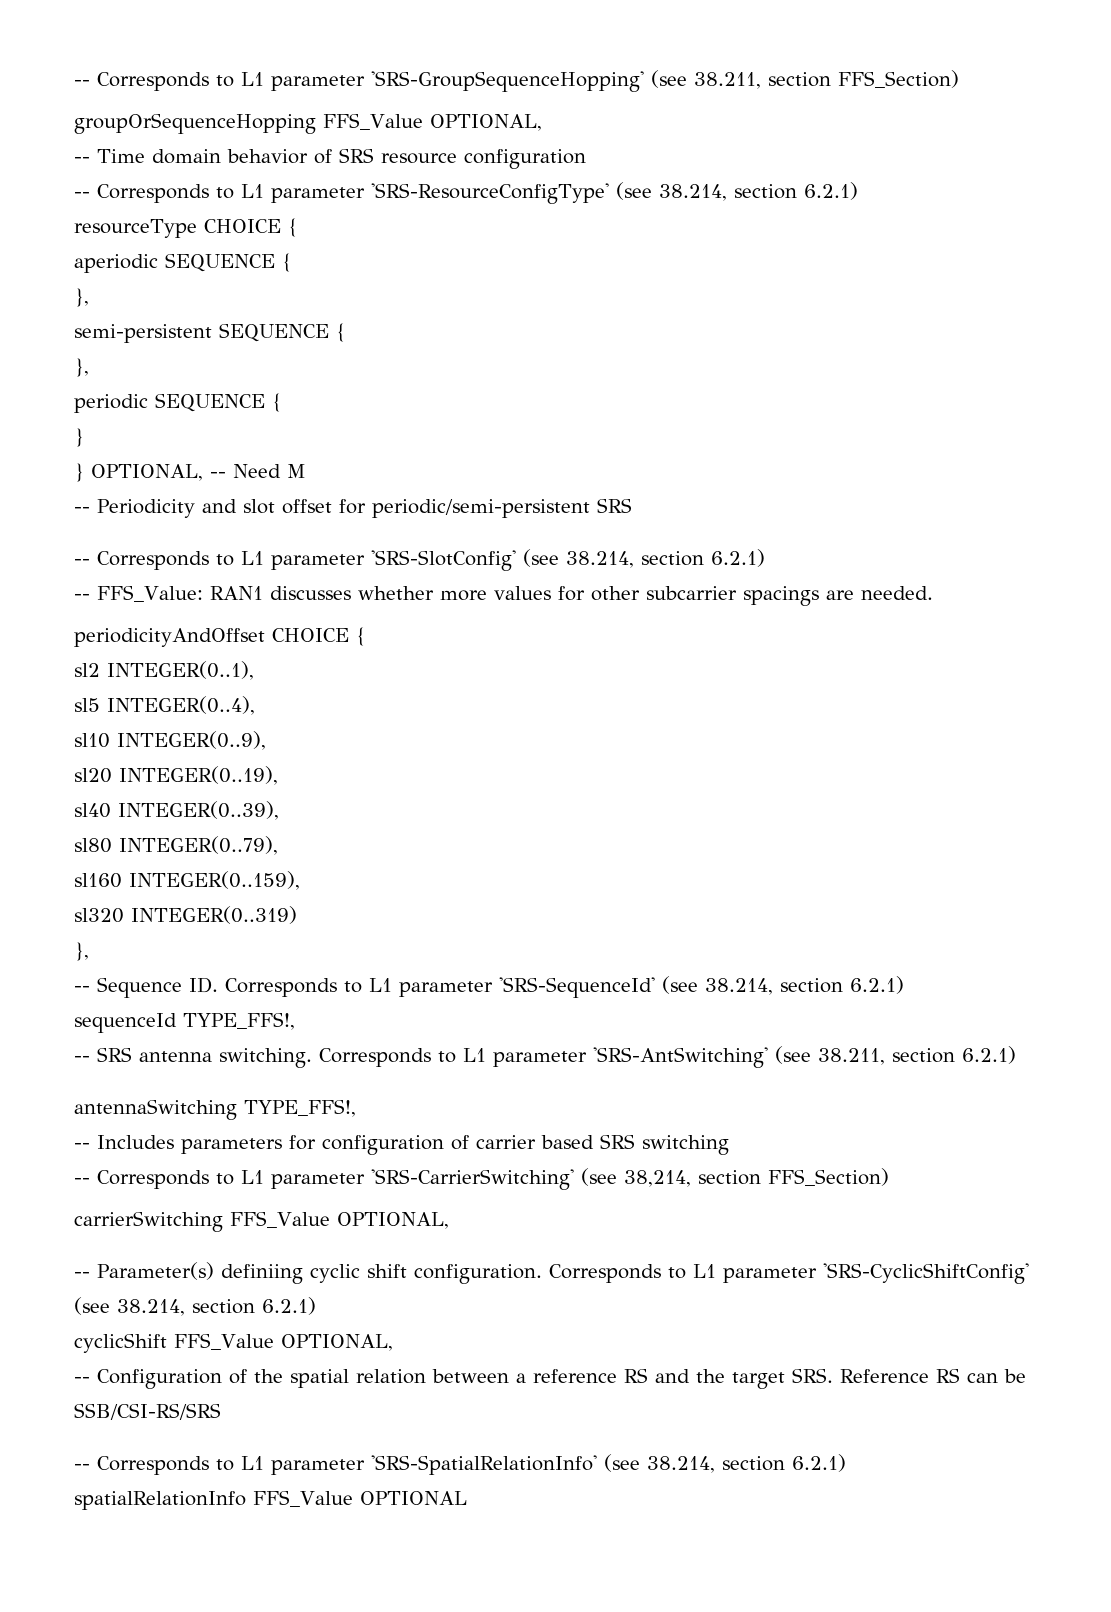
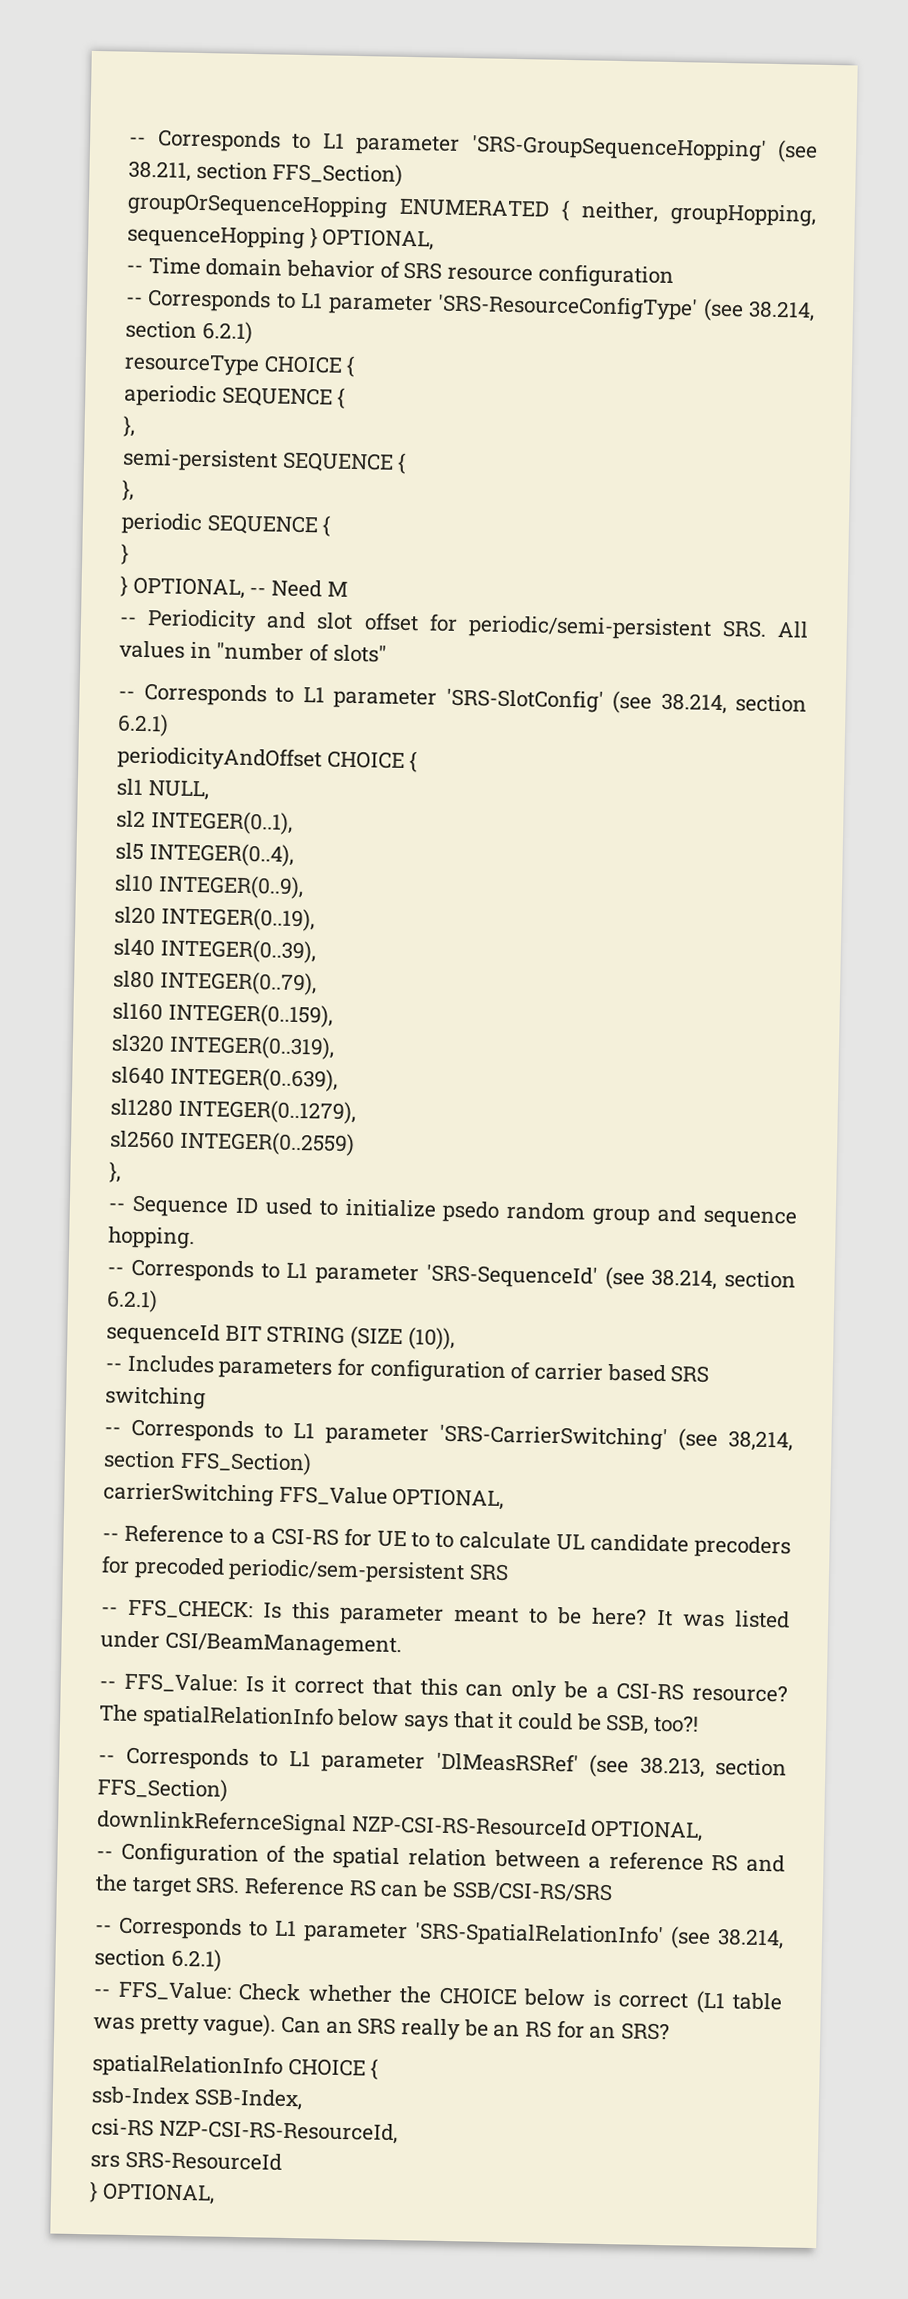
- groupOrSequenceHopping FFS_Value OPTIONAL,
+ groupOrSequenceHopping ENUMERATED { neither, groupHopping, sequenceHopping } OPTIONAL,
- -- Periodicity and slot offset for periodic/semi-persistent SRS
+ -- Periodicity and slot offset for periodic/semi-persistent SRS. All values in "number of slots"
- -- FFS_Value: RAN1 discusses whether more values for other subcarrier spacings are needed.
+ sl1 NULL,
- sl320 INTEGER(0..319)
+ sl320 INTEGER(0..319),
+ sl640 INTEGER(0..639),
+ sl1280 INTEGER(0..1279),
+ sl2560 INTEGER(0..2559)
  },
- -- Sequence ID. Corresponds to L1 parameter 'SRS-SequenceId' (see 38.214, section 6.2.1)
+ -- Sequence ID used to initialize psedo random group and sequence hopping.
+ -- Corresponds to L1 parameter 'SRS-SequenceId' (see 38.214, section 6.2.1)
- sequenceId TYPE_FFS!,
- -- SRS antenna switching. Corresponds to L1 parameter 'SRS-AntSwitching' (see 38.211, section 6.2.1)
- antennaSwitching TYPE_FFS!,
+ sequenceId BIT STRING (SIZE (10)),
- -- Parameter(s) definiing cyclic shift configuration. Corresponds to L1 parameter 'SRS-CyclicShiftConfig' (see 38.214, section 6.2.1)
- cyclicShift FFS_Value OPTIONAL,
+ -- Reference to a CSI-RS for UE to to calculate UL candidate precoders for precoded periodic/sem-persistent SRS
+ -- FFS_CHECK: Is this parameter meant to be here? It was listed under CSI/BeamManagement.
+ -- FFS_Value: Is it correct that this can only be a CSI-RS resource? The spatialRelationInfo below says that it could be SSB, too?!
+ -- Corresponds to L1 parameter 'DlMeasRSRef' (see 38.213, section FFS_Section)
+ downlinkRefernceSignal NZP-CSI-RS-ResourceId OPTIONAL,
- spatialRelationInfo FFS_Value OPTIONAL
+ -- FFS_Value: Check whether the CHOICE below is correct (L1 table was pretty vague). Can an SRS really be an RS for an SRS?
+ spatialRelationInfo CHOICE {
+ ssb-Index SSB-Index,
+ csi-RS NZP-CSI-RS-ResourceId,
+ srs SRS-ResourceId
+ } OPTIONAL,

